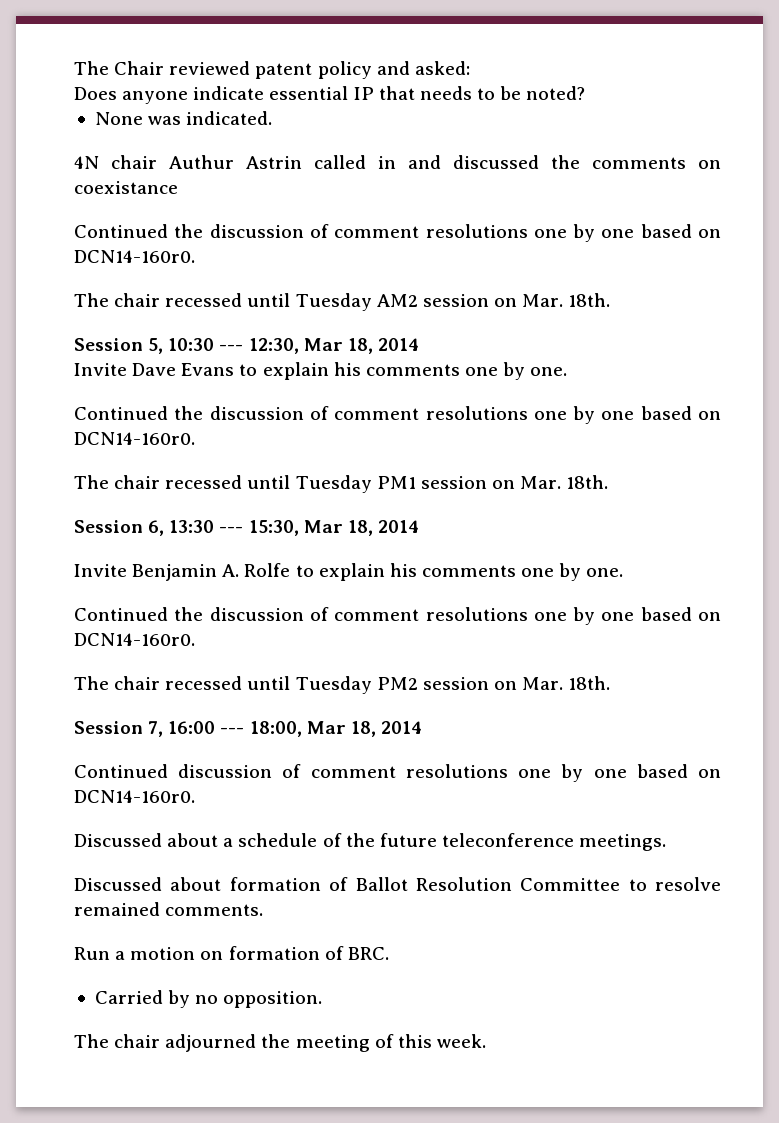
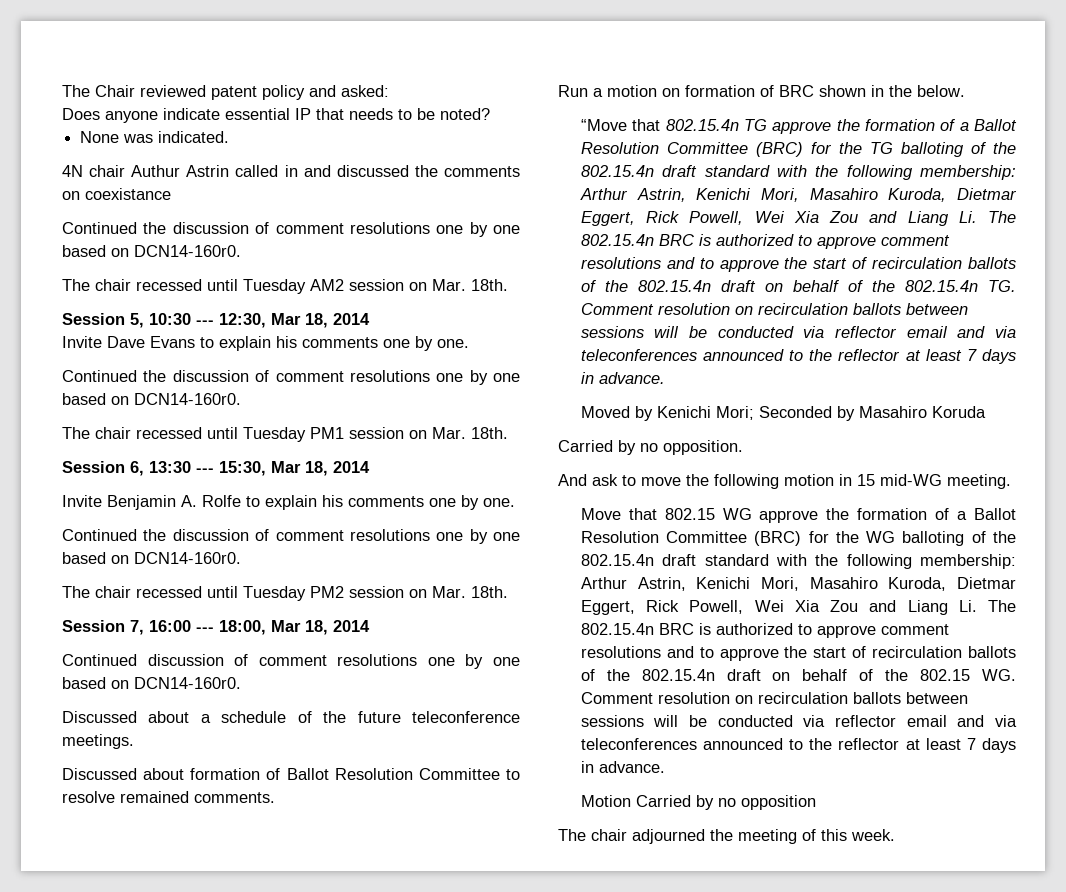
- Run a motion on formation of BRC.
+ Run a motion on formation of BRC shown in the below.
+ “Move that 802.15.4n TG approve the formation of a Ballot Resolution Committee (BRC) for the TG balloting of the 802.15.4n draft standard with the following membership: Arthur Astrin, Kenichi Mori, Masahiro Kuroda, Dietmar Eggert, Rick Powell, Wei Xia Zou and Liang Li. The 802.15.4n BRC is authorized to approve comment resolutions and to approve the start of recirculation ballots of the 802.15.4n draft on behalf of the 802.15.4n TG. Comment resolution on recirculation ballots between sessions will be conducted via reflector email and via teleconferences announced to the reflector at least 7 days in advance.
+ Moved by Kenichi Mori; Seconded by Masahiro Koruda
  Carried by no opposition.
+ And ask to move the following motion in 15 mid-WG meeting.
+ Move that 802.15 WG approve the formation of a Ballot Resolution Committee (BRC) for the WG balloting of the 802.15.4n draft standard with the following membership: Arthur Astrin, Kenichi Mori, Masahiro Kuroda, Dietmar Eggert, Rick Powell, Wei Xia Zou and Liang Li. The 802.15.4n BRC is authorized to approve comment resolutions and to approve the start of recirculation ballots of the 802.15.4n draft on behalf of the 802.15 WG. Comment resolution on recirculation ballots between sessions will be conducted via reflector email and via teleconferences announced to the reflector at least 7 days in advance.
+ Motion Carried by no opposition

